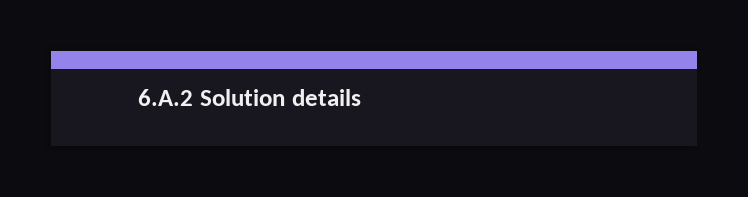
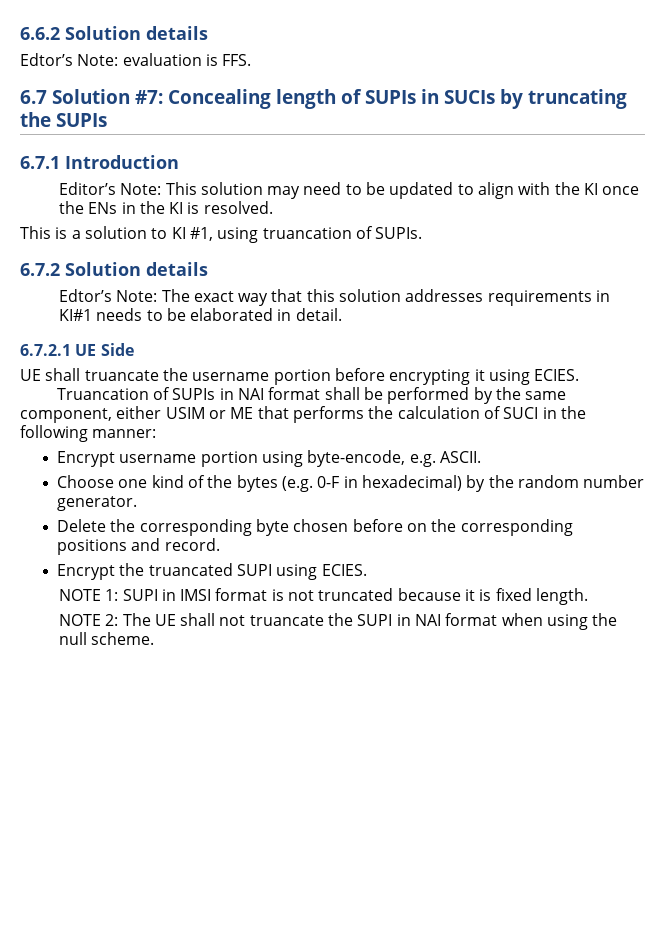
- 6.A.2 Solution details
+ 6.6.2 Solution details
+ Edtor’s Note: evaluation is FFS.
+ 6.7 Solution #7: Concealing length of SUPIs in SUCIs by truncating the SUPIs
+ 6.7.1 Introduction
+ Editor’s Note: This solution may need to be updated to align with the KI once the ENs in the KI is resolved.
+ This is a solution to KI #1, using truancation of SUPIs.
+ 6.7.2 Solution details
+ Edtor’s Note: The exact way that this solution addresses requirements in KI#1 needs to be elaborated in detail.
+ 6.7.2.1 UE Side
+ UE shall truancate the username portion before encrypting it using ECIES.
+ Truancation of SUPIs in NAI format shall be performed by the same component, either USIM or ME that performs the calculation of SUCI in the following manner:
+ Encrypt username portion using byte-encode, e.g. ASCII.
+ Choose one kind of the bytes (e.g. 0-F in hexadecimal) by the random number generator.
+ Delete the corresponding byte chosen before on the corresponding positions and record.
+ Encrypt the truancated SUPI using ECIES.
+ NOTE 1: SUPI in IMSI format is not truncated because it is fixed length.
+ NOTE 2: The UE shall not truancate the SUPI in NAI format when using the null scheme.

